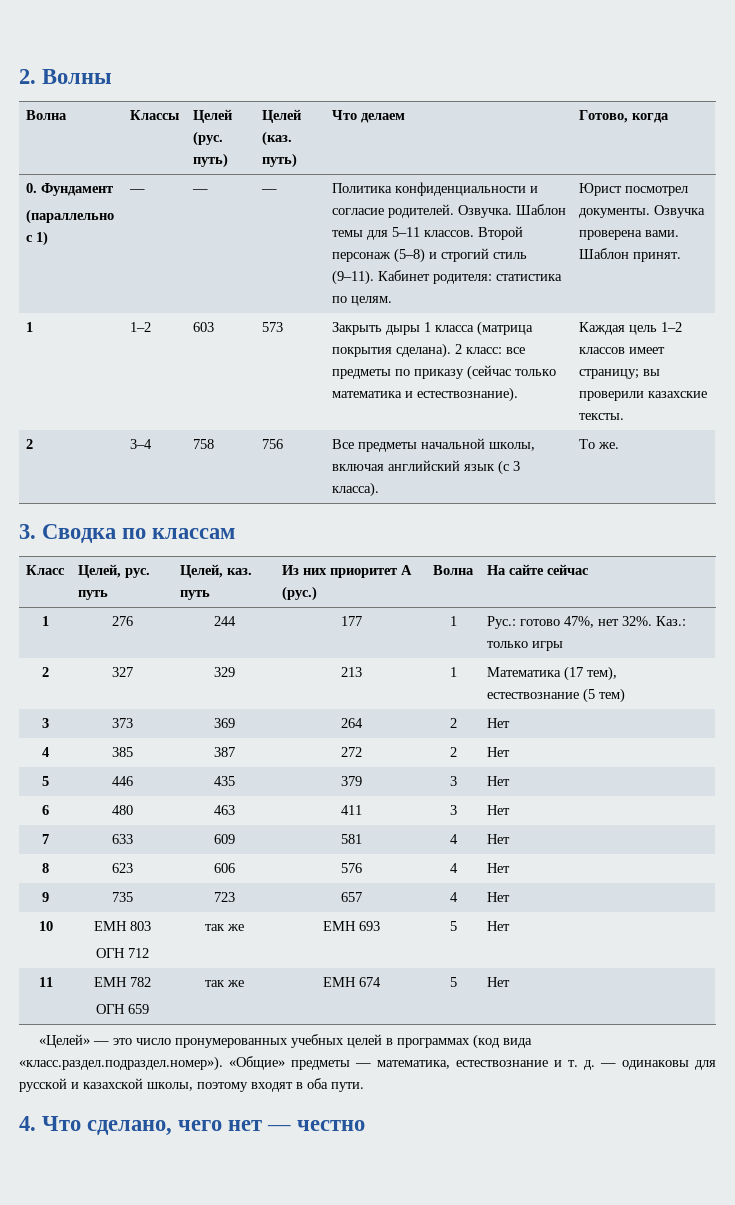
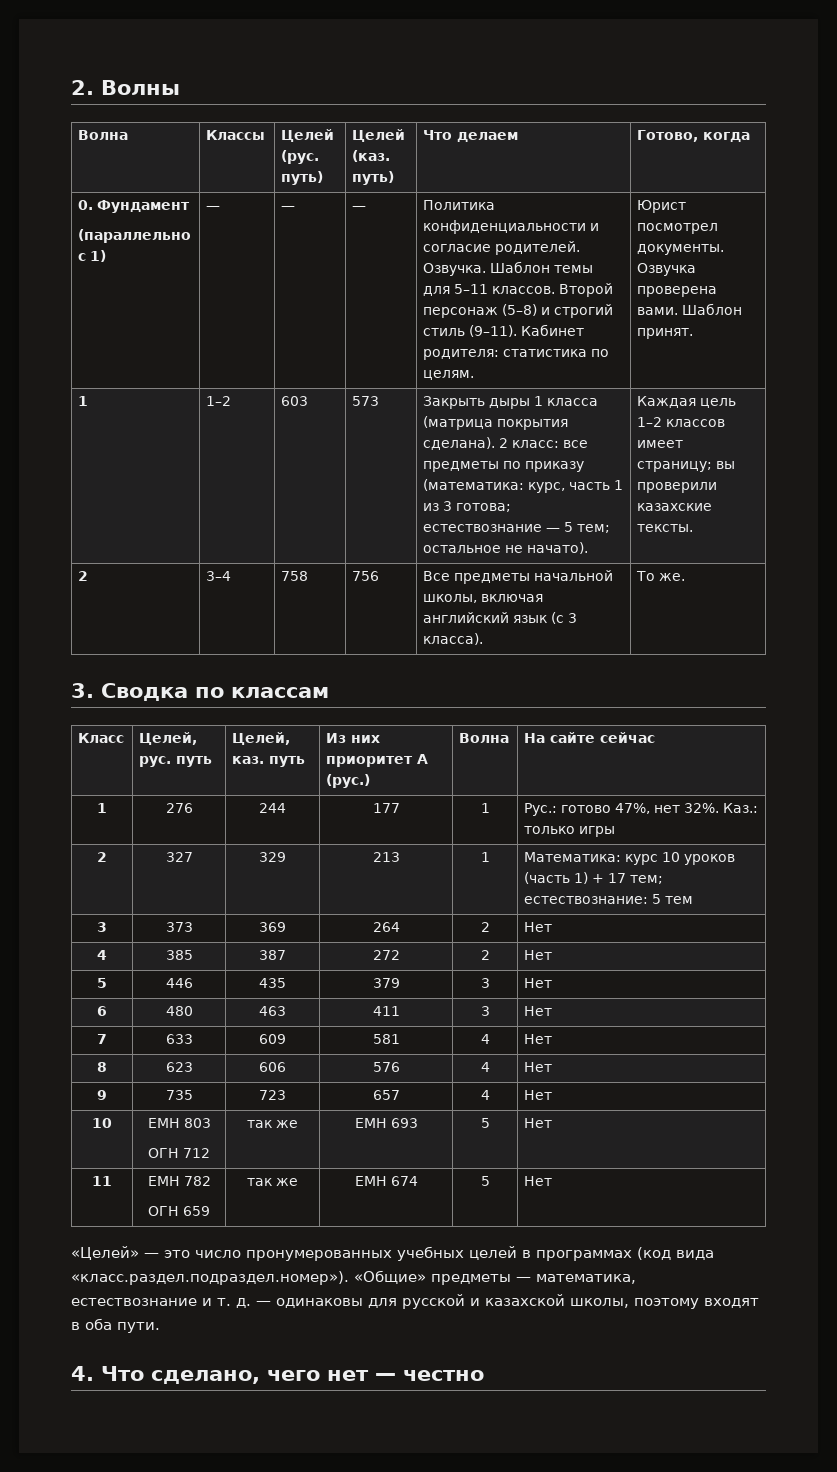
- 2 класс: все предметы по приказу (сейчас только математика и естествознание).
+ 2 класс: все предметы по приказу (математика: курс, часть 1 из 3 готова; естествознание — 5 тем; остальное не начато).
- 2 | 327 | 329 | 213 | 1 | Математика (17 тем), естествознание (5 тем)
+ 2 | 327 | 329 | 213 | 1 | Математика: курс 10 уроков (часть 1) + 17 тем; естествознание: 5 тем

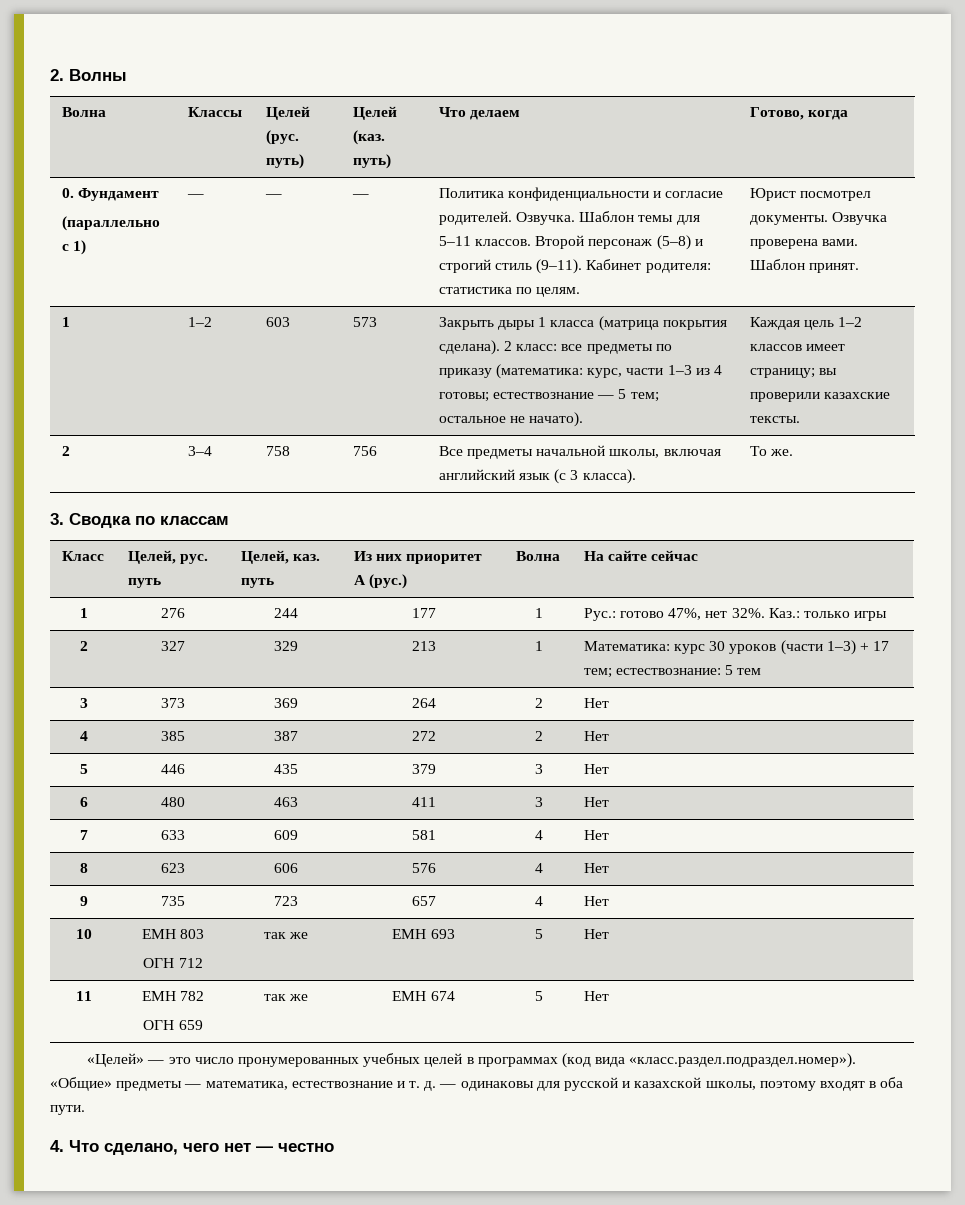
- 2 класс: все предметы по приказу (математика: курс, часть 1 из 3 готова; естествознание — 5 тем; остальное не начато).
+ 2 класс: все предметы по приказу (математика: курс, части 1–3 из 4 готовы; естествознание — 5 тем; остальное не начато).
- 2 | 327 | 329 | 213 | 1 | Математика: курс 10 уроков (часть 1) + 17 тем; естествознание: 5 тем
+ 2 | 327 | 329 | 213 | 1 | Математика: курс 30 уроков (части 1–3) + 17 тем; естествознание: 5 тем

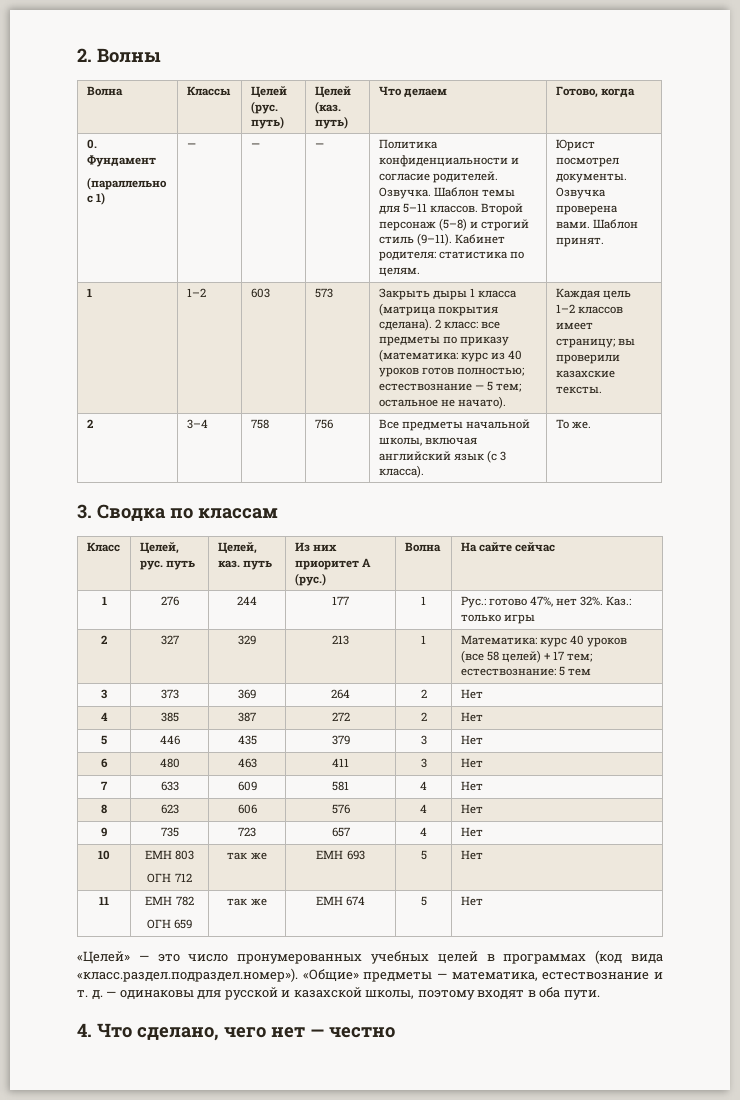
- 2 класс: все предметы по приказу (математика: курс, части 1–3 из 4 готовы; естествознание — 5 тем; остальное не начато).
+ 2 класс: все предметы по приказу (математика: курс из 40 уроков готов полностью; естествознание — 5 тем; остальное не начато).
- 2 | 327 | 329 | 213 | 1 | Математика: курс 30 уроков (части 1–3) + 17 тем; естествознание: 5 тем
+ 2 | 327 | 329 | 213 | 1 | Математика: курс 40 уроков (все 58 целей) + 17 тем; естествознание: 5 тем

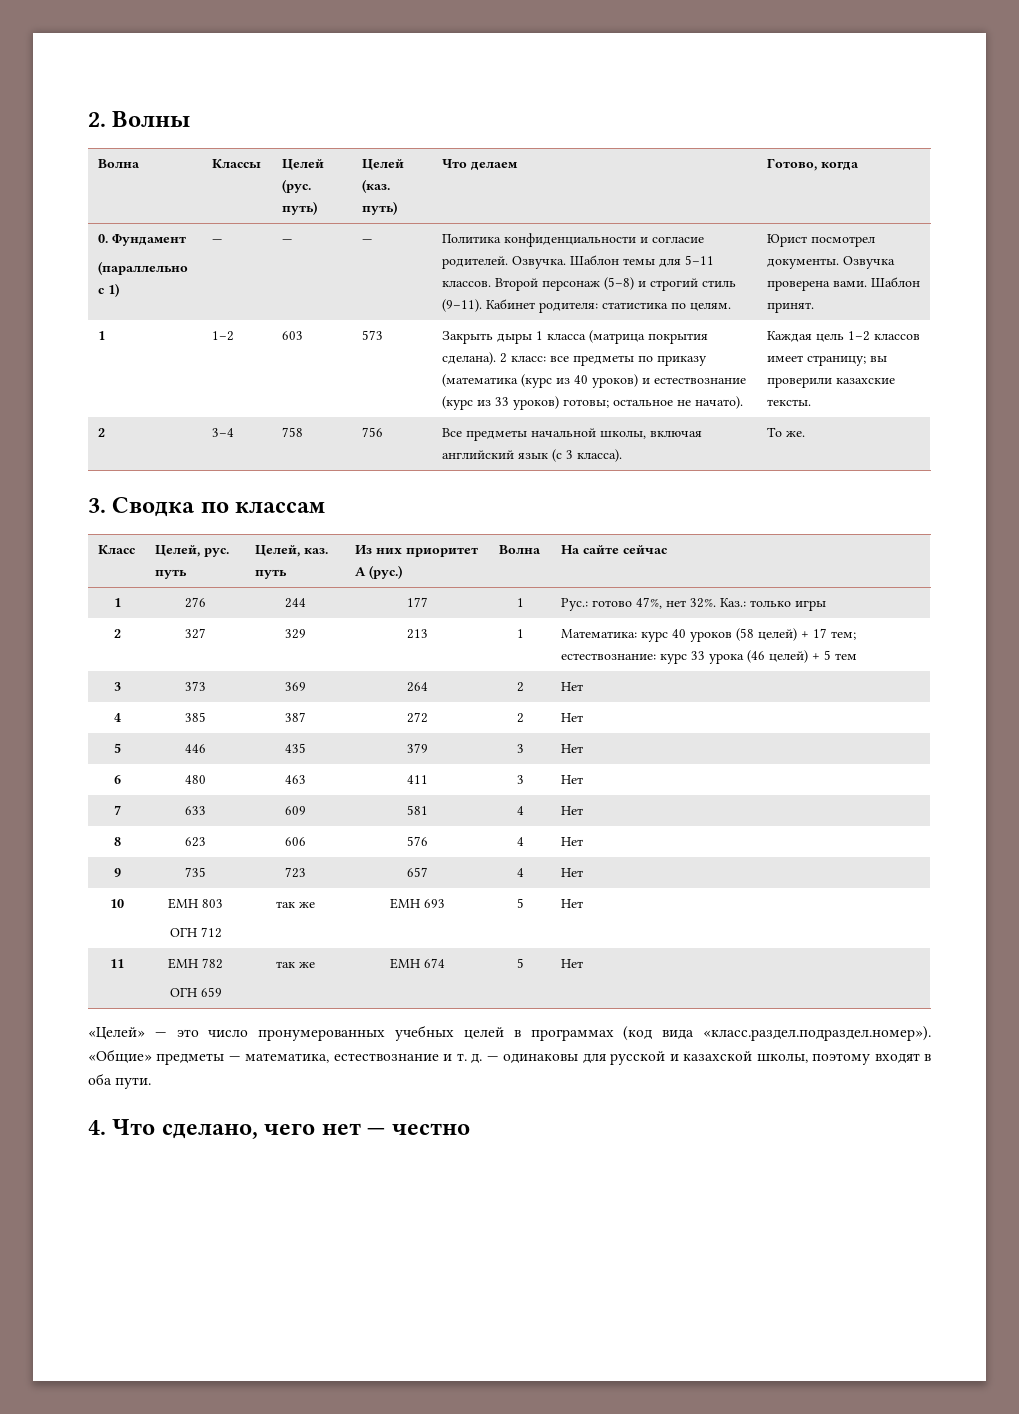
- 2 класс: все предметы по приказу (математика: курс из 40 уроков готов полностью; естествознание — 5 тем; остальное не начато).
+ 2 класс: все предметы по приказу (математика (курс из 40 уроков) и естествознание (курс из 33 уроков) готовы; остальное не начато).
- 2 | 327 | 329 | 213 | 1 | Математика: курс 40 уроков (все 58 целей) + 17 тем; естествознание: 5 тем
+ 2 | 327 | 329 | 213 | 1 | Математика: курс 40 уроков (58 целей) + 17 тем; естествознание: курс 33 урока (46 целей) + 5 тем

